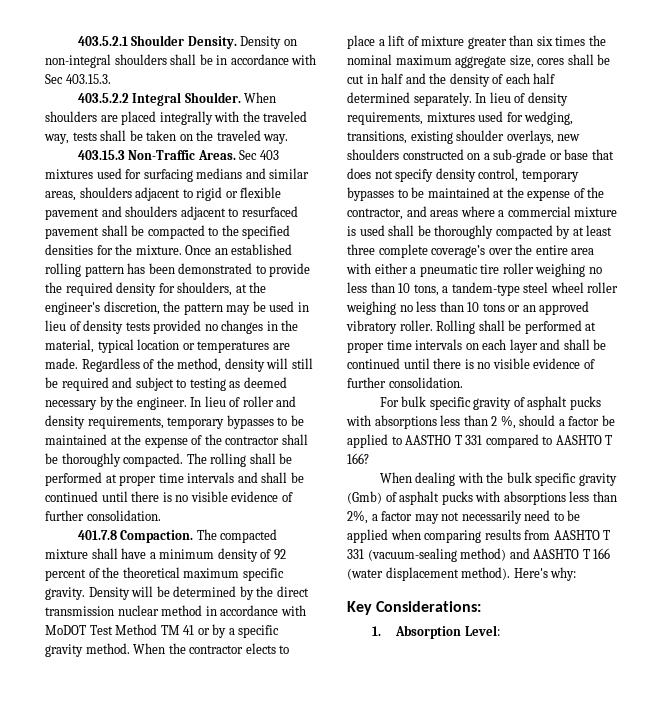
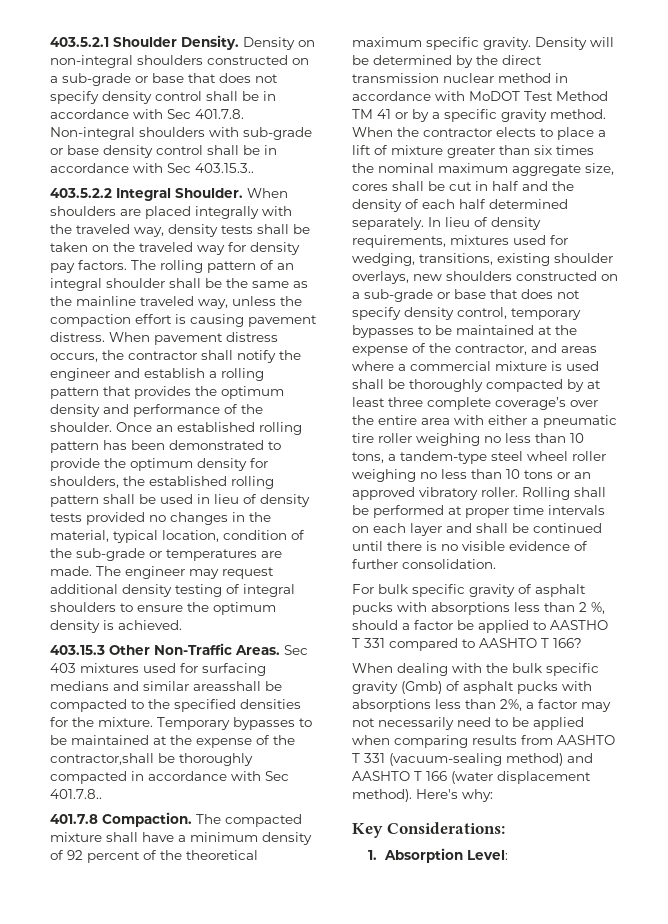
- Density on non-integral shoulders shall be in accordance with Sec 403.15.3.
+ Density on non-integral shoulders constructed on a sub-grade or base that does not specify density control shall be in accordance with Sec 401.7.8. Non-integral shoulders with sub-grade or base density control shall be in accordance with Sec 403.15.3..
- When shoulders are placed integrally with the traveled way, tests shall be taken on the traveled way.
- 403.15.3 Non-Traffic Areas. Sec 403 mixtures used for surfacing medians and similar areas, shoulders adjacent to rigid or flexible pavement and shoulders adjacent to resurfaced pavement shall be compacted to the specified densities for the mixture.
+ When shoulders are placed integrally with the traveled way, density tests shall be taken on the traveled way for density pay factors. The rolling pattern of an integral shoulder shall be the same as the mainline traveled way, unless the compaction effort is causing pavement distress. When pavement distress occurs, the contractor shall notify the engineer and establish a rolling pattern that provides the optimum density and performance of the shoulder.
- Once an established rolling pattern has been demonstrated to provide the required density for shoulders, at the engineer's discretion, the pattern may be used in lieu of density tests provided no changes in the material, typical location or temperatures are made. Regardless of the method, density will still be required and subject to testing as deemed necessary by the engineer. In lieu of roller and density requirements, temporary bypasses to be maintained at the expense of the contractor shall be thoroughly compacted. The rolling shall be performed at proper time intervals and shall be continued until there is no visible evidence of further consolidation.
+ Once an established rolling pattern has been demonstrated to provide the optimum density for shoulders, the established rolling pattern shall be used in lieu of density tests provided no changes in the material, typical location, condition of the sub-grade or temperatures are made. The engineer may request additional density testing of integral shoulders to ensure the optimum density is achieved.
+ 403.15.3 Other Non-Traffic Areas. Sec 403 mixtures used for surfacing medians and similar areasshall be compacted to the specified densities for the mixture. Temporary bypasses to be maintained at the expense of the contractor,shall be thoroughly compacted in accordance with Sec 401.7.8..

